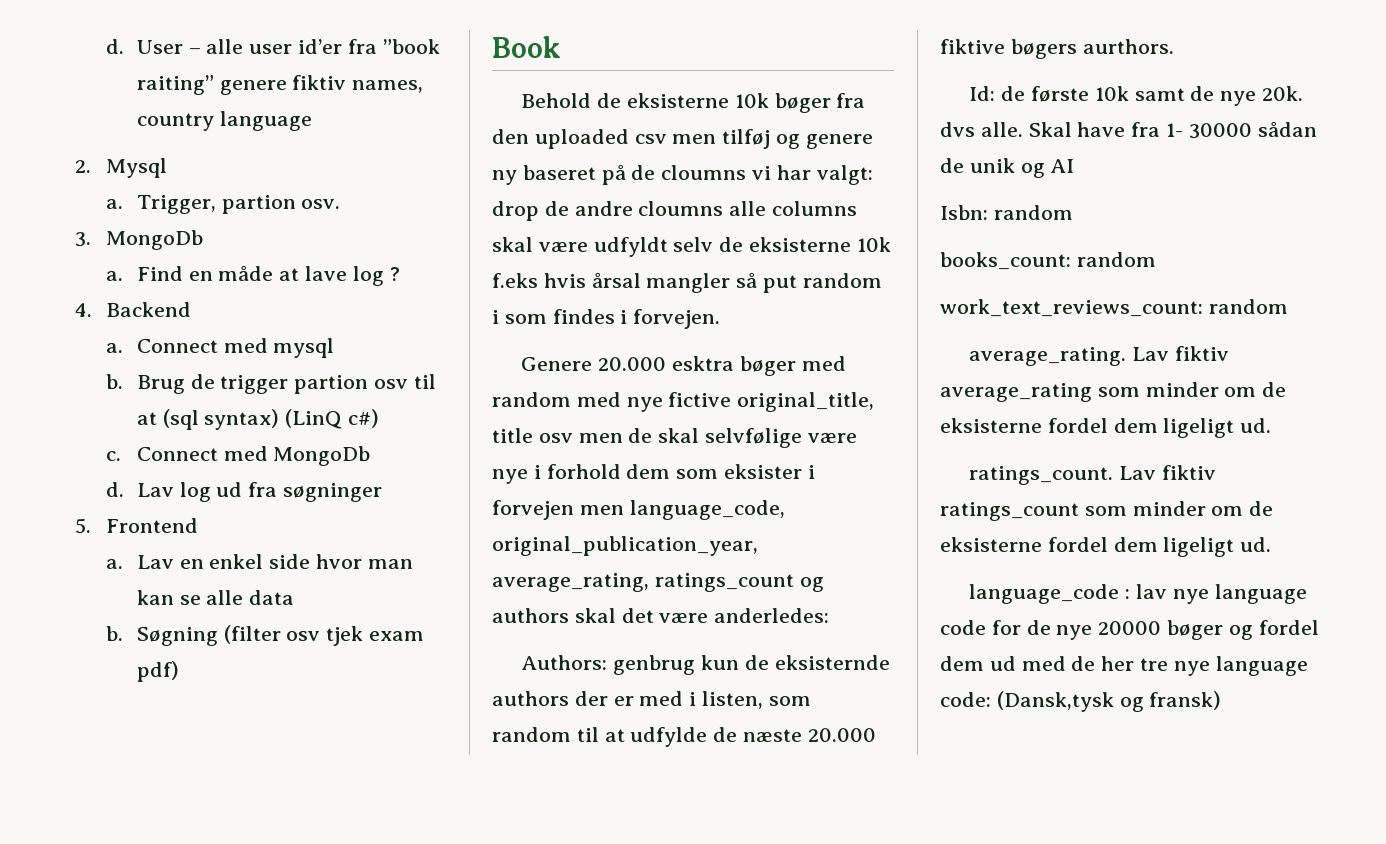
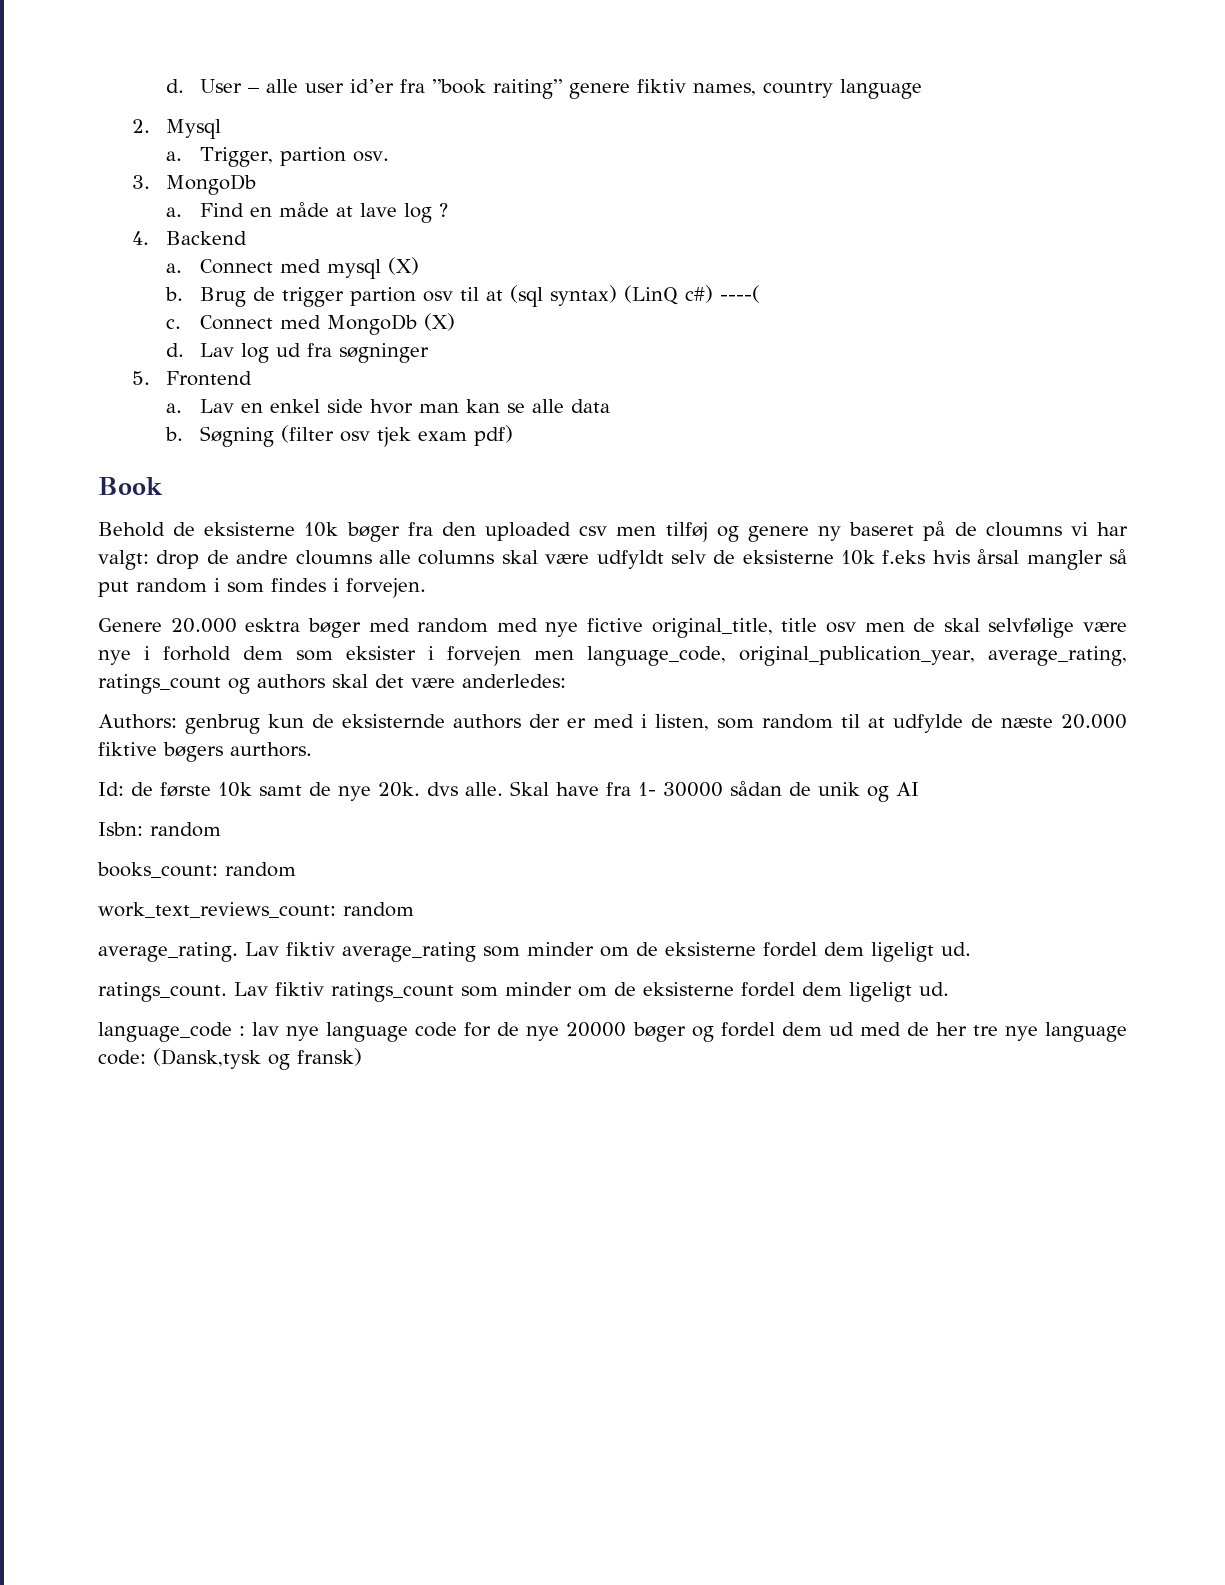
- Connect med mysql
+ Connect med mysql (X)
- Brug de trigger partion osv til at (sql syntax) (LinQ c#)
+ Brug de trigger partion osv til at (sql syntax) (LinQ c#) ----(
- Connect med MongoDb
+ Connect med MongoDb (X)

